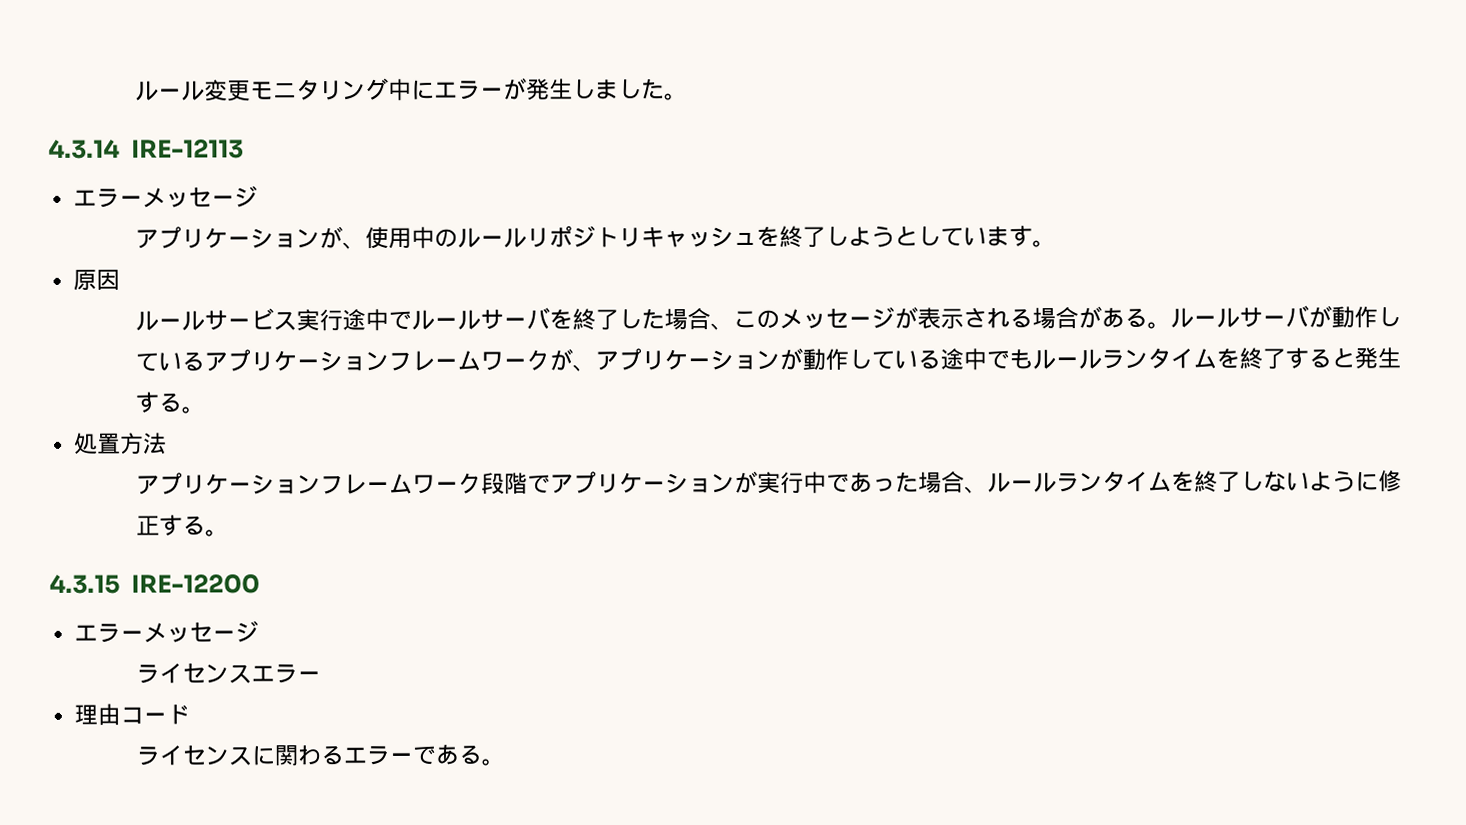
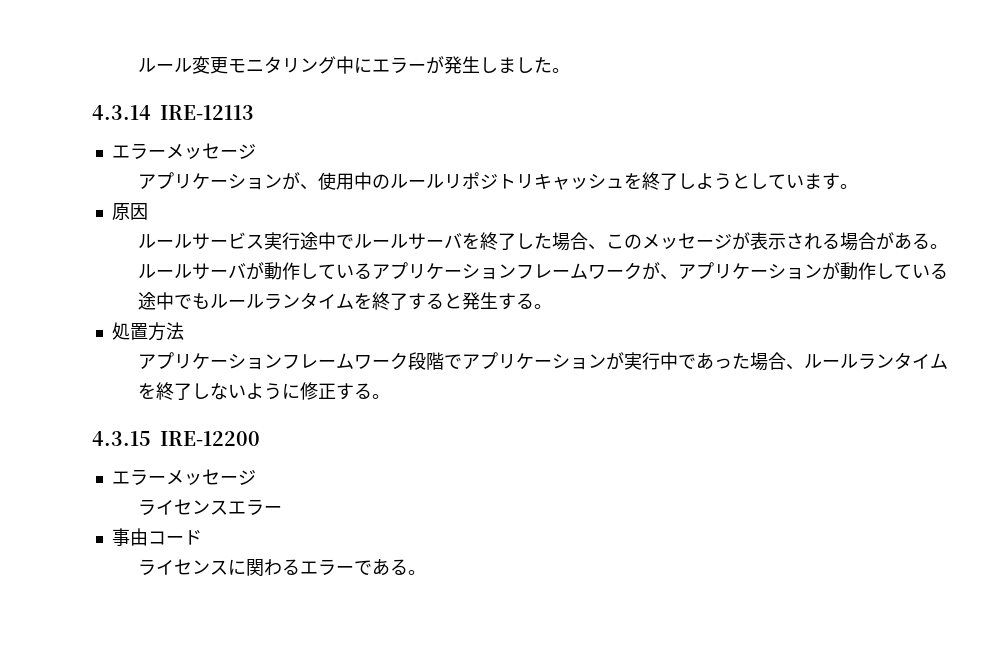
- 理由コード
+ 事由コード

